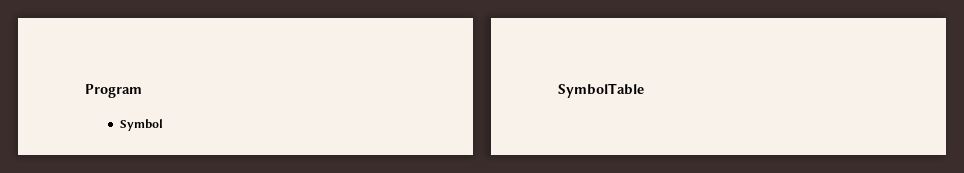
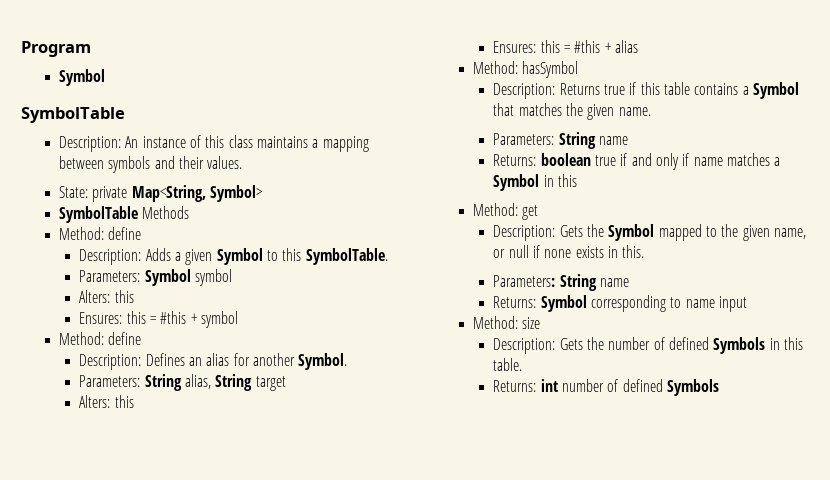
+ Description: An instance of this class maintains a mapping between symbols and their values.
+ State: private Map<String, Symbol>
+ SymbolTable Methods
+ Method: define
+ Description: Adds a given Symbol to this SymbolTable.
+ Parameters: Symbol symbol
+ Alters: this
+ Ensures: this = #this + symbol
+ Method: define
+ Description: Defines an alias for another Symbol.
+ Parameters: String alias, String target
+ Alters: this
+ Ensures: this = #this + alias
+ Method: hasSymbol
+ Description: Returns true if this table contains a Symbol that matches the given name.
+ Parameters: String name
+ Returns: boolean true if and only if name matches a Symbol in this
+ Method: get
+ Description: Gets the Symbol mapped to the given name, or null if none exists in this.
+ Parameters: String name
+ Returns: Symbol corresponding to name input
+ Method: size
+ Description: Gets the number of defined Symbols in this table.
+ Returns: int number of defined Symbols

